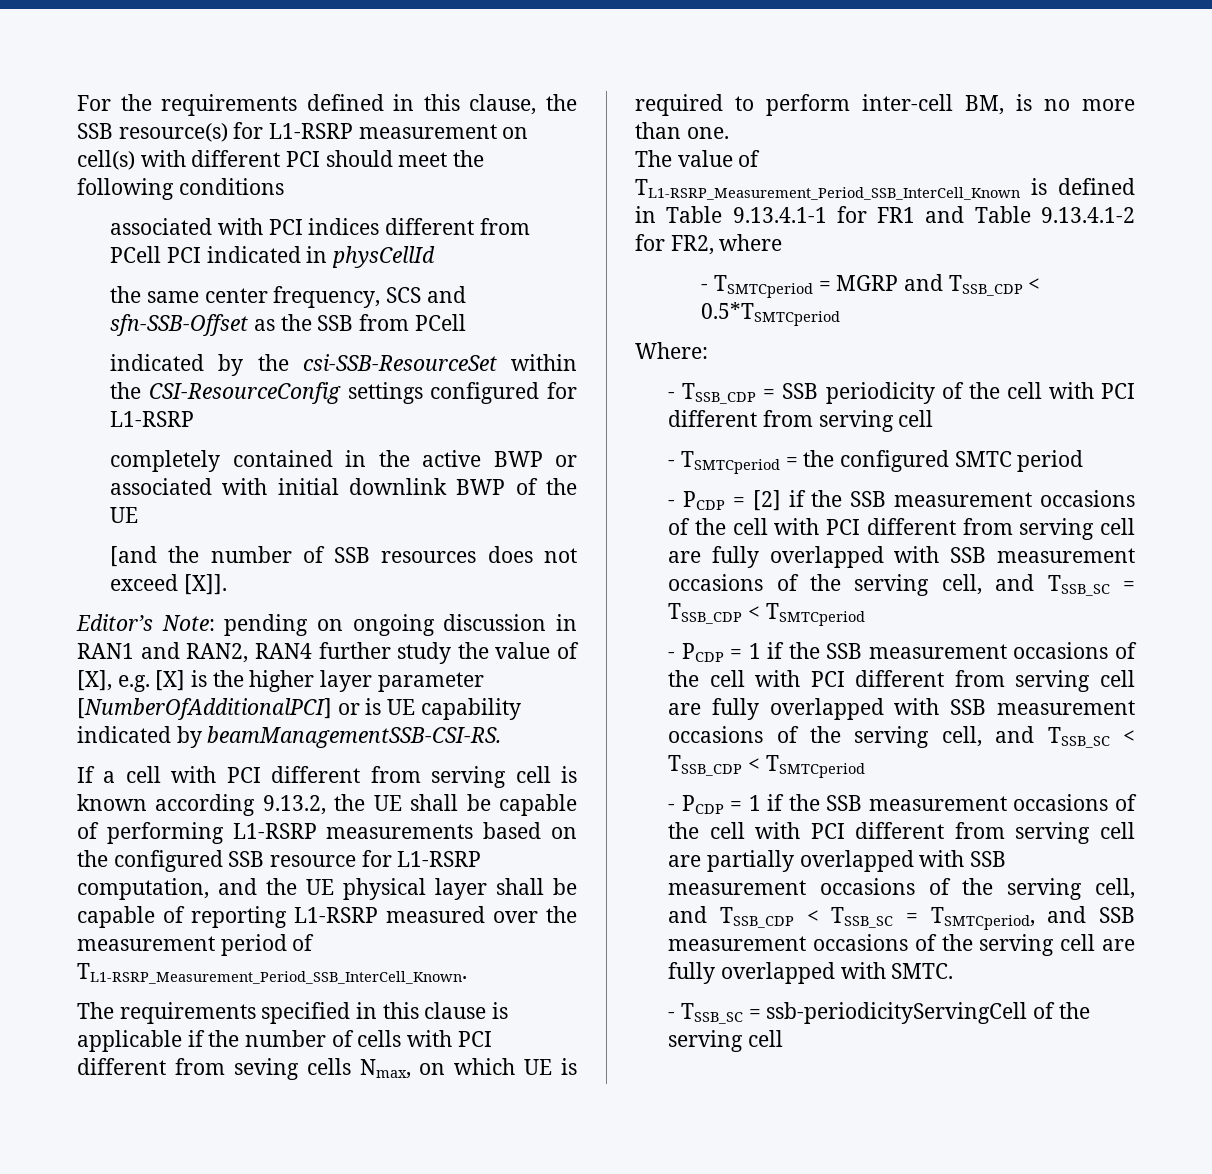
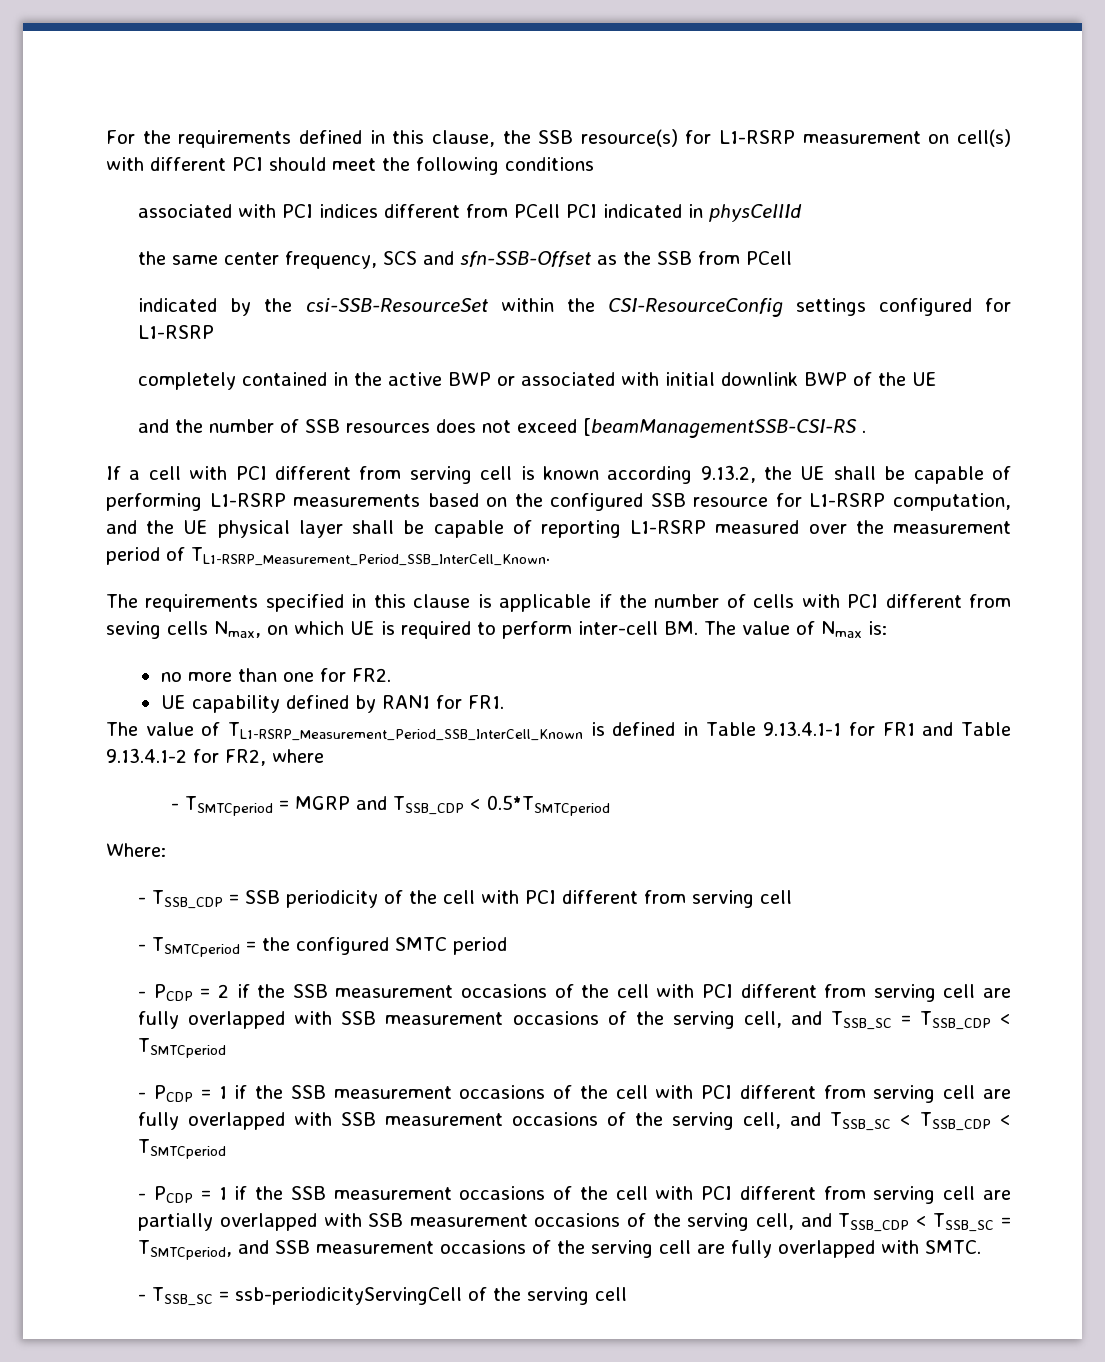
- [and the number of SSB resources does not exceed [X]].
- Editor’s Note: pending on ongoing discussion in RAN1 and RAN2, RAN4 further study the value of [X], e.g. [X] is the higher layer parameter [NumberOfAdditionalPCI] or is UE capability indicated by beamManagementSSB-CSI-RS.
+ and the number of SSB resources does not exceed [beamManagementSSB-CSI-RS .
- The requirements specified in this clause is applicable if the number of cells with PCI different from seving cells Nmax, on which UE is required to perform inter-cell BM, is no more than one.
+ The requirements specified in this clause is applicable if the number of cells with PCI different from seving cells Nmax, on which UE is required to perform inter-cell BM. The value of Nmax is:
+ no more than one for FR2.
+ UE capability defined by RAN1 for FR1.
- - PCDP = [2] if the SSB measurement occasions of the cell with PCI different from serving cell are fully overlapped with SSB measurement occasions of the serving cell, and TSSB_SC = TSSB_CDP < TSMTCperiod
+ - PCDP = 2 if the SSB measurement occasions of the cell with PCI different from serving cell are fully overlapped with SSB measurement occasions of the serving cell, and TSSB_SC = TSSB_CDP < TSMTCperiod

